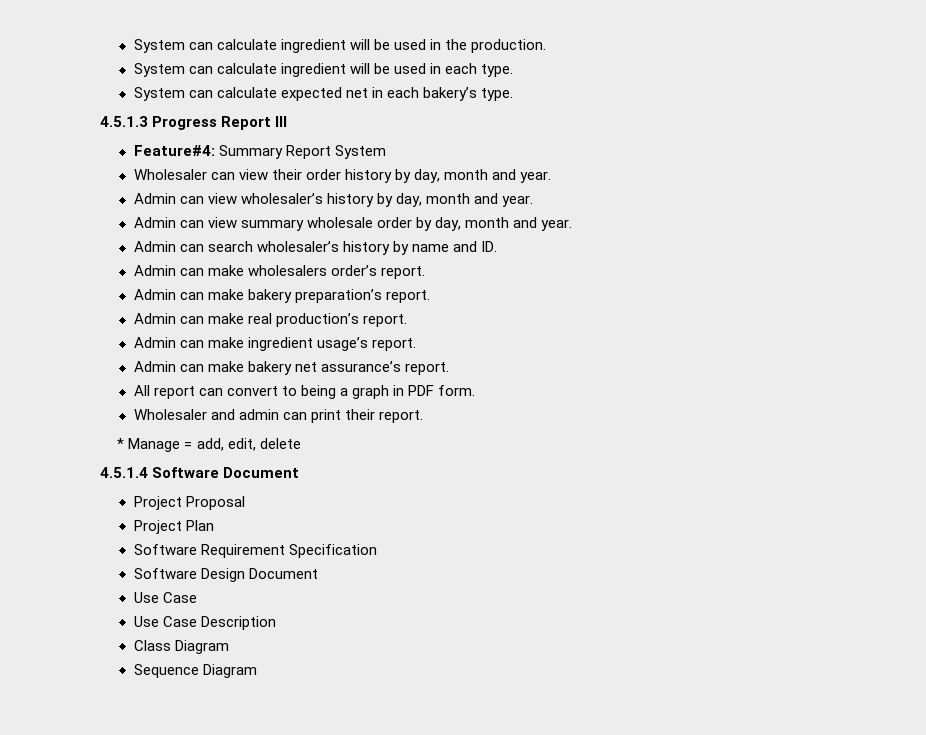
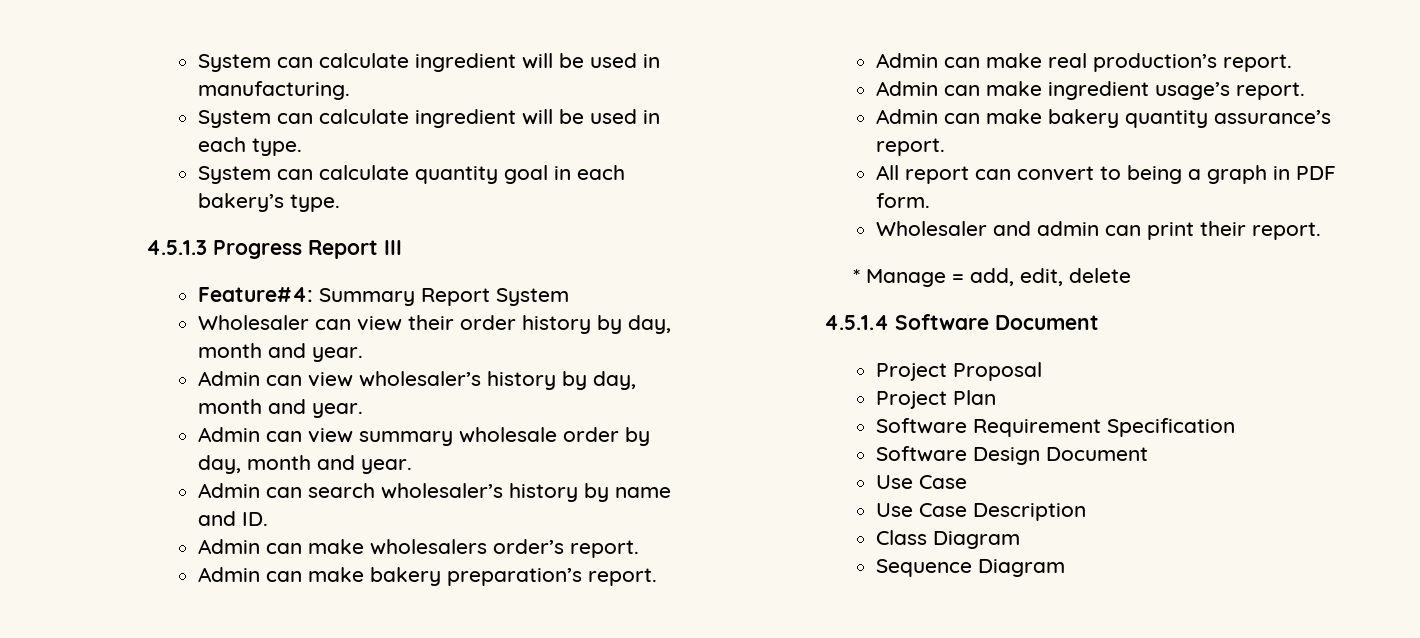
- System can calculate ingredient will be used in the production.
+ System can calculate ingredient will be used in manufacturing.
- System can calculate expected net in each bakery’s type.
+ System can calculate quantity goal in each bakery’s type.
- Admin can make bakery net assurance’s report.
+ Admin can make bakery quantity assurance’s report.

